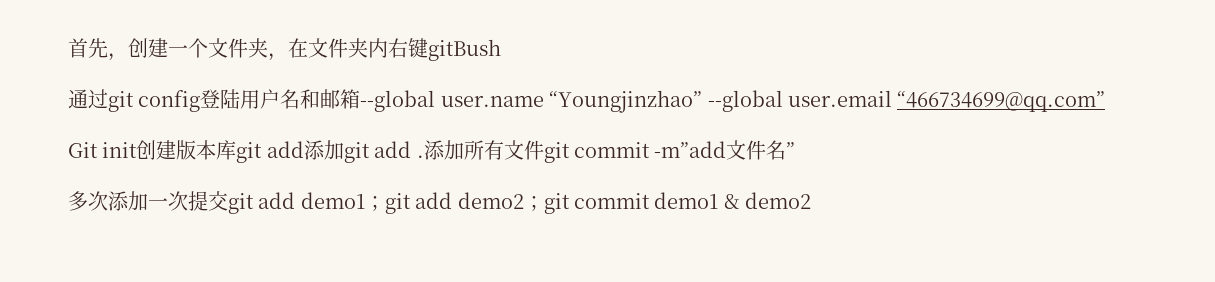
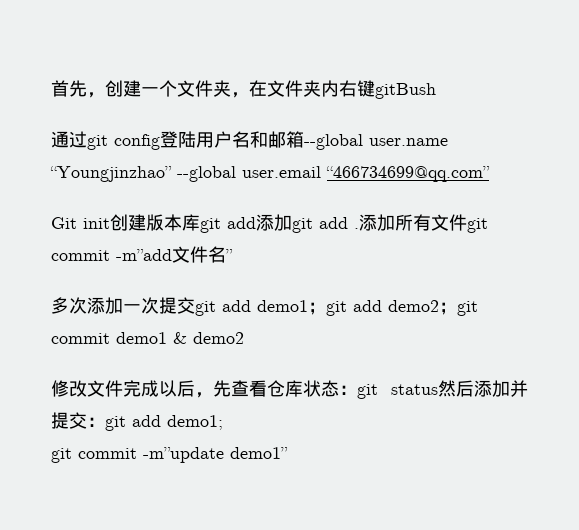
+ 修改文件完成以后，先查看仓库状态：git status然后添加并提交：git add demo1;
+ git commit -m”update demo1”

